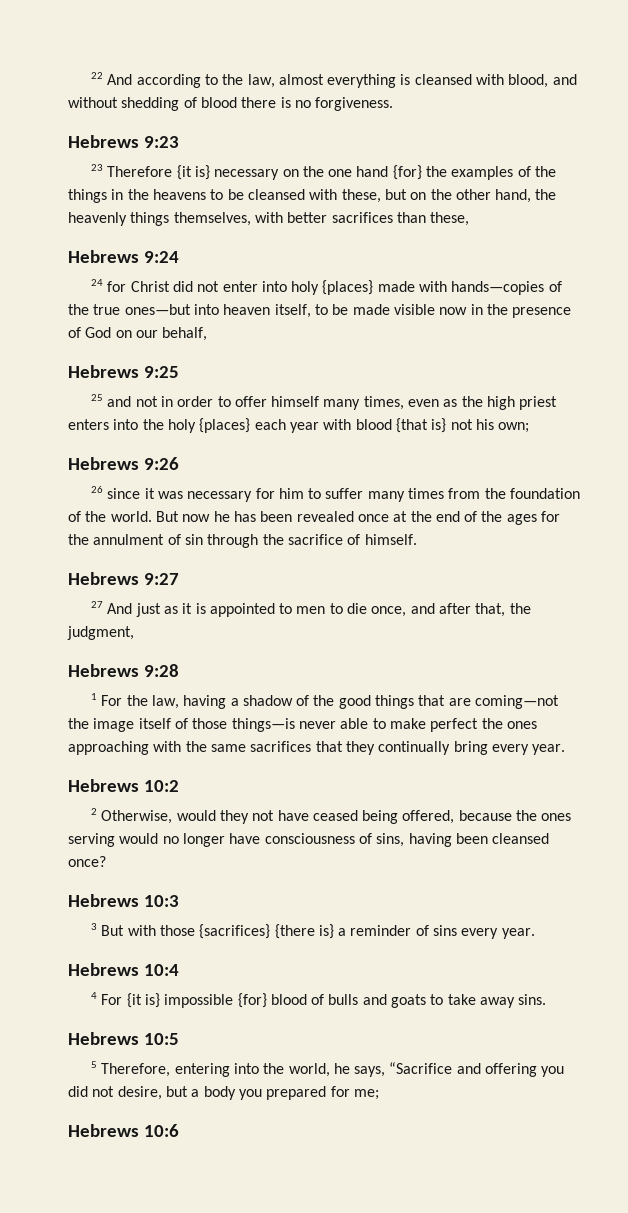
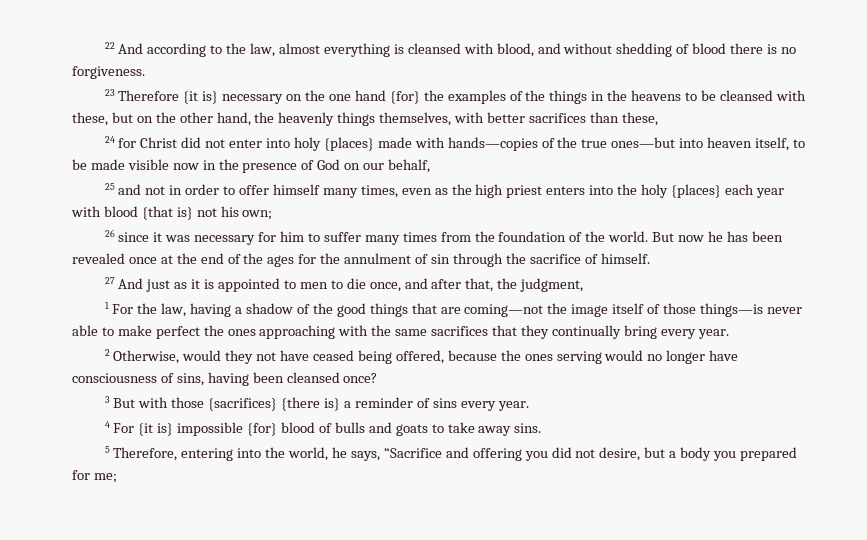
- Hebrews 9:23
- Hebrews 9:24
- Hebrews 9:25
- Hebrews 9:26
- Hebrews 9:27
- Hebrews 9:28
- Hebrews 10:2
- Hebrews 10:3
- Hebrews 10:4
- Hebrews 10:5
- Hebrews 10:6

